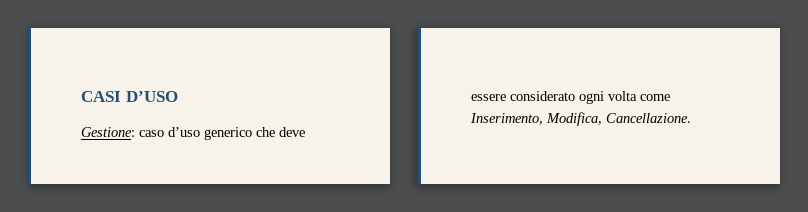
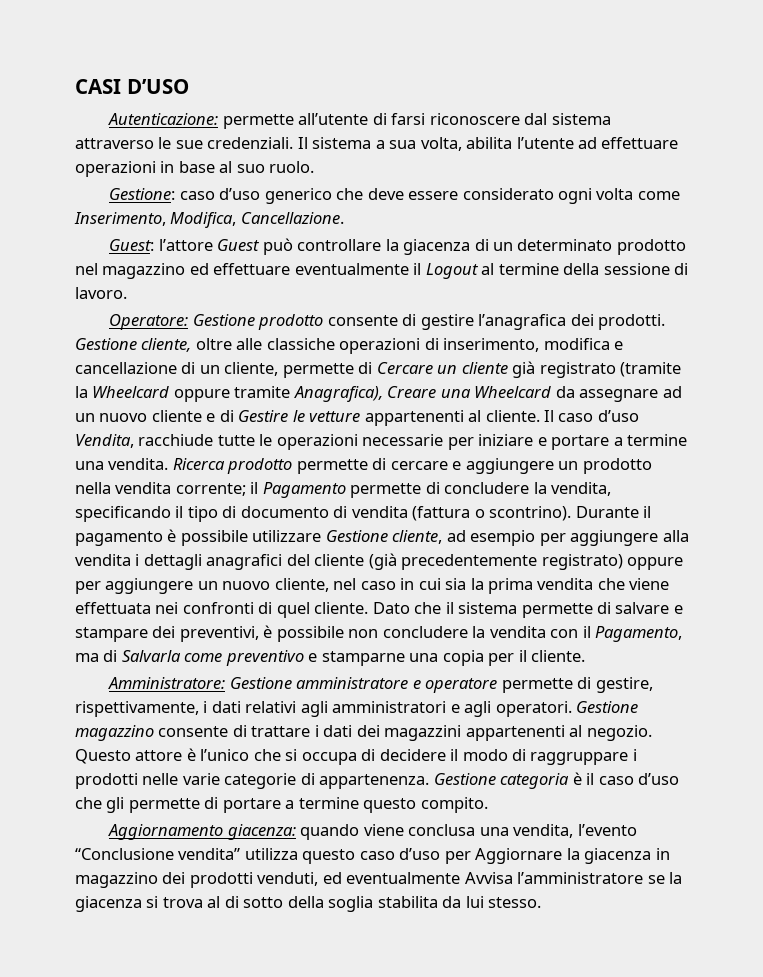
+ Autenticazione: permette all’utente di farsi riconoscere dal sistema attraverso le sue credenziali. Il sistema a sua volta, abilita l’utente ad effettuare operazioni in base al suo ruolo.
+ Guest: l’attore Guest può controllare la giacenza di un determinato prodotto nel magazzino ed effettuare eventualmente il Logout al termine della sessione di lavoro.
+ Operatore: Gestione prodotto consente di gestire l’anagrafica dei prodotti. Gestione cliente, oltre alle classiche operazioni di inserimento, modifica e cancellazione di un cliente, permette di Cercare un cliente già registrato (tramite la Wheelcard oppure tramite Anagrafica), Creare una Wheelcard da assegnare ad un nuovo cliente e di Gestire le vetture appartenenti al cliente. Il caso d’uso Vendita, racchiude tutte le operazioni necessarie per iniziare e portare a termine una vendita. Ricerca prodotto permette di cercare e aggiungere un prodotto nella vendita corrente; il Pagamento permette di concludere la vendita, specificando il tipo di documento di vendita (fattura o scontrino). Durante il pagamento è possibile utilizzare Gestione cliente, ad esempio per aggiungere alla vendita i dettagli anagrafici del cliente (già precedentemente registrato) oppure per aggiungere un nuovo cliente, nel caso in cui sia la prima vendita che viene effettuata nei confronti di quel cliente. Dato che il sistema permette di salvare e stampare dei preventivi, è possibile non concludere la vendita con il Pagamento, ma di Salvarla come preventivo e stamparne una copia per il cliente.
+ Amministratore: Gestione amministratore e operatore permette di gestire, rispettivamente, i dati relativi agli amministratori e agli operatori. Gestione magazzino consente di trattare i dati dei magazzini appartenenti al negozio. Questo attore è l’unico che si occupa di decidere il modo di raggruppare i prodotti nelle varie categorie di appartenenza. Gestione categoria è il caso d’uso che gli permette di portare a termine questo compito.
+ Aggiornamento giacenza: quando viene conclusa una vendita, l’evento “Conclusione vendita” utilizza questo caso d’uso per Aggiornare la giacenza in magazzino dei prodotti venduti, ed eventualmente Avvisa l’amministratore se la giacenza si trova al di sotto della soglia stabilita da lui stesso.

